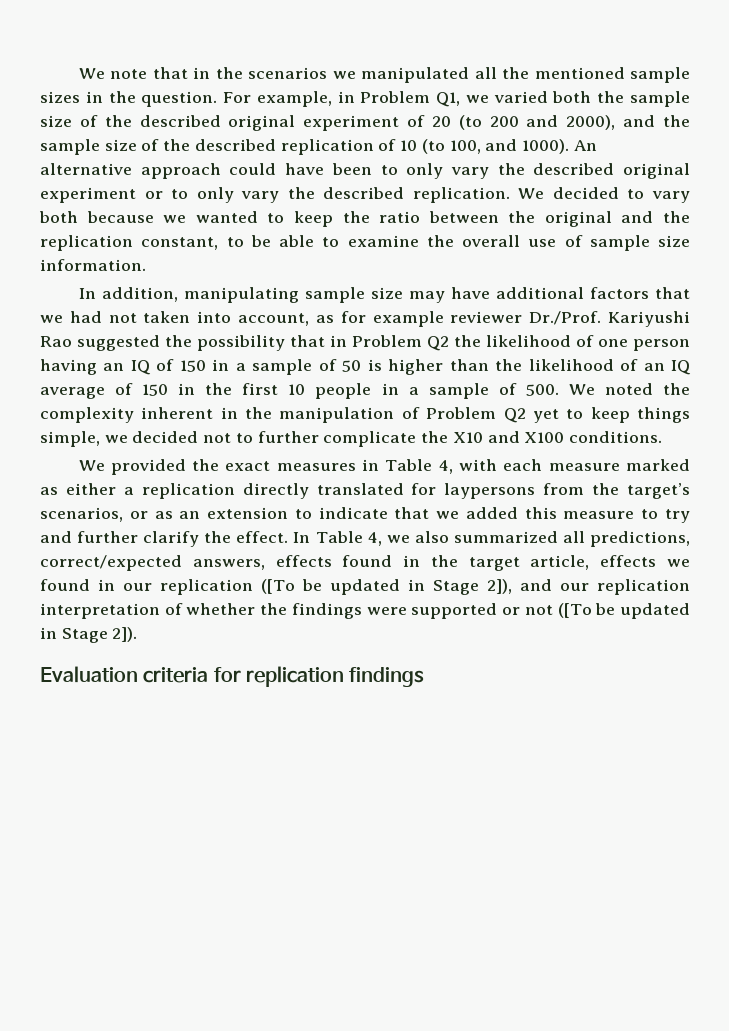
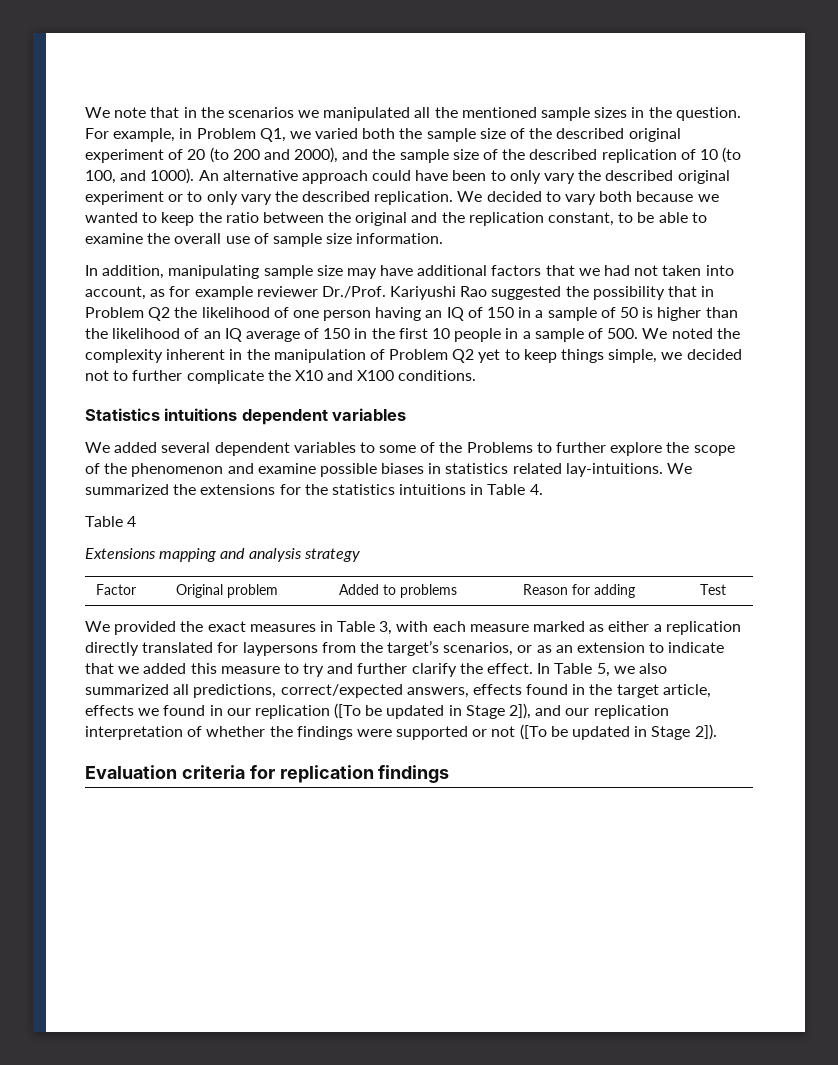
+ Statistics intuitions dependent variables
+ We added several dependent variables to some of the Problems to further explore the scope of the phenomenon and examine possible biases in statistics related lay-intuitions. We summarized the extensions for the statistics intuitions in Table 4.
+ Table 4
+ Extensions mapping and analysis strategy
+ Factor | Original problem | Added to problems | Reason for adding | Test
- We provided the exact measures in Table 4, with each measure marked as either a replication directly translated for laypersons from the target’s scenarios, or as an extension to indicate that we added this measure to try and further clarify the effect.
+ We provided the exact measures in Table 3, with each measure marked as either a replication directly translated for laypersons from the target’s scenarios, or as an extension to indicate that we added this measure to try and further clarify the effect.
- In Table 4, we also summarized all predictions, correct/expected answers, effects found in the target article, effects we found in our replication ([To be updated in Stage 2]), and our replication interpretation of whether the findings were supported or not ([To be updated in Stage 2]).
+ In Table 5, we also summarized all predictions, correct/expected answers, effects found in the target article, effects we found in our replication ([To be updated in Stage 2]), and our replication interpretation of whether the findings were supported or not ([To be updated in Stage 2]).

